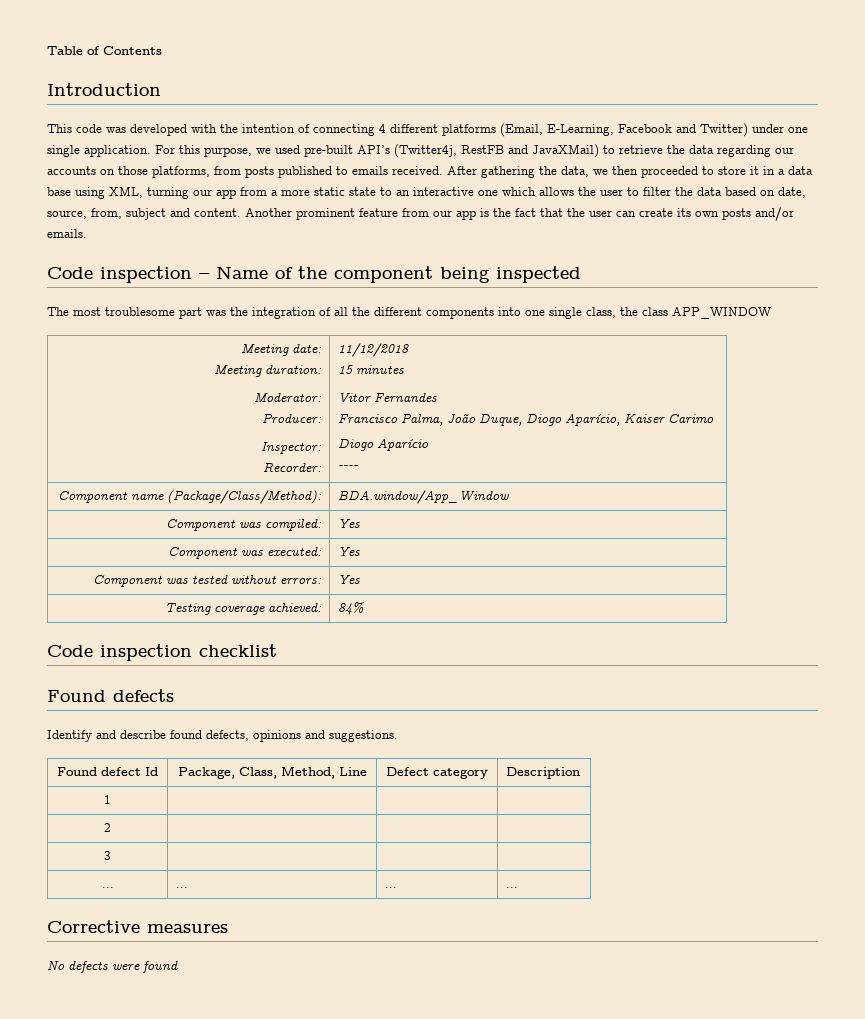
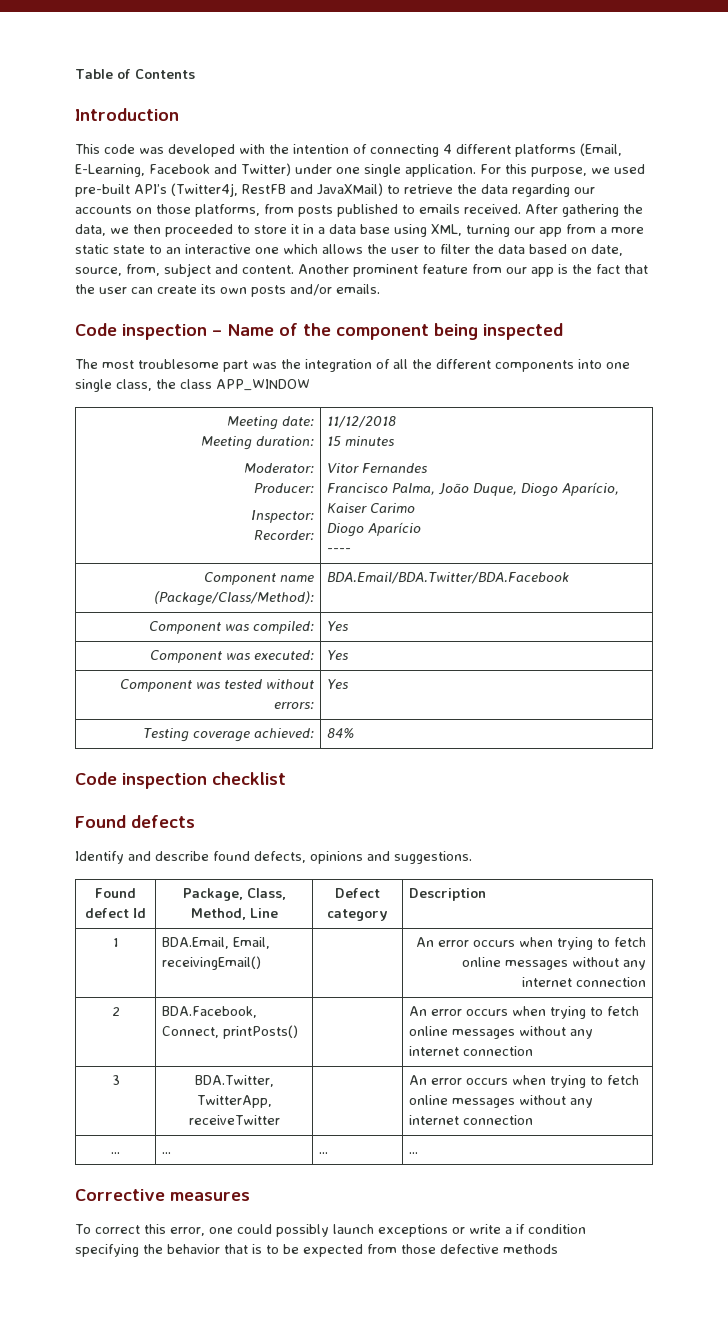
- Component name (Package/Class/Method): | BDA.window/App_Window
+ Component name (Package/Class/Method): | BDA.Email/BDA.Twitter/BDA.Facebook
- 1 | | |
- 2 | | |
- 3 | | |
+ 1 | BDA.Email, Email, receivingEmail() | | An error occurs when trying to fetch online messages without any internet connection
+ 2 | BDA.Facebook, Connect, printPosts() | | An error occurs when trying to fetch online messages without any internet connection
+ 3 | BDA.Twitter, TwitterApp, receiveTwitter | | An error occurs when trying to fetch online messages without any internet connection
- No defects were found
+ To correct this error, one could possibly launch exceptions or write a if condition specifying the behavior that is to be expected from those defective methods

